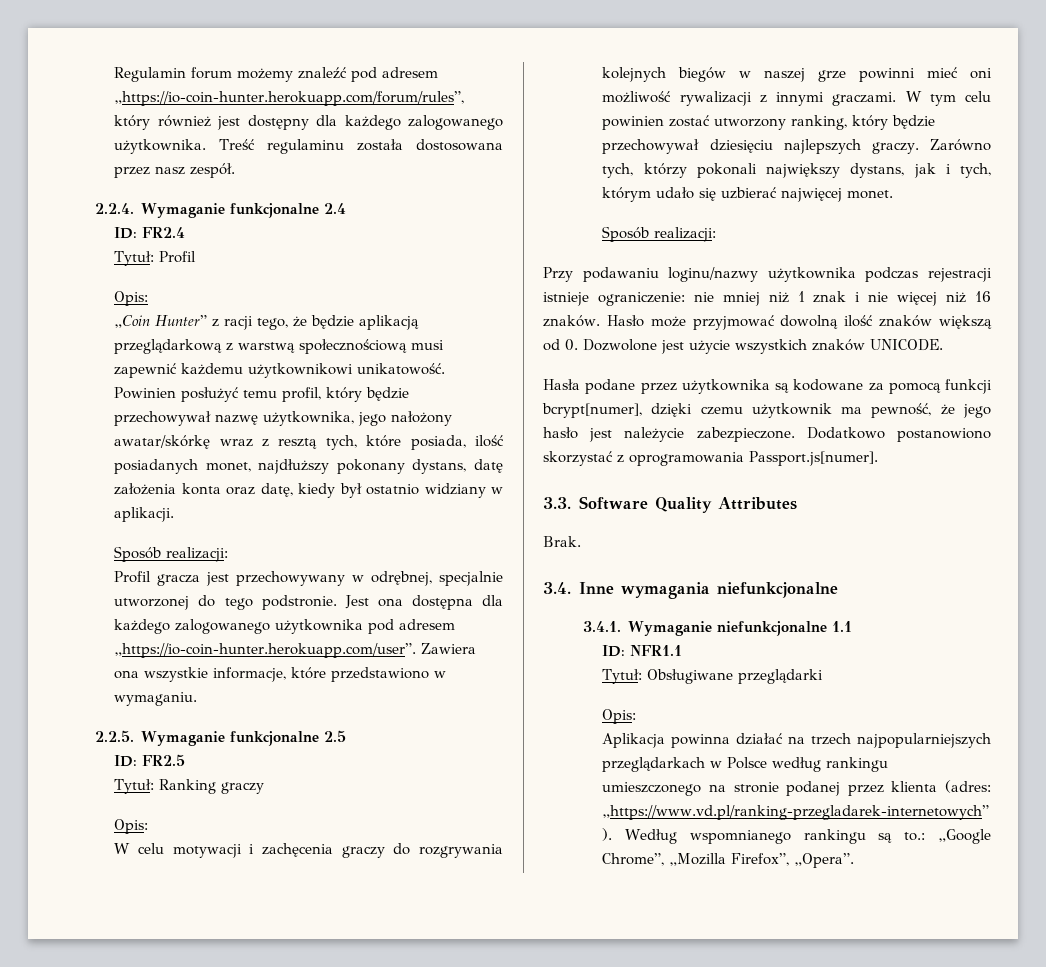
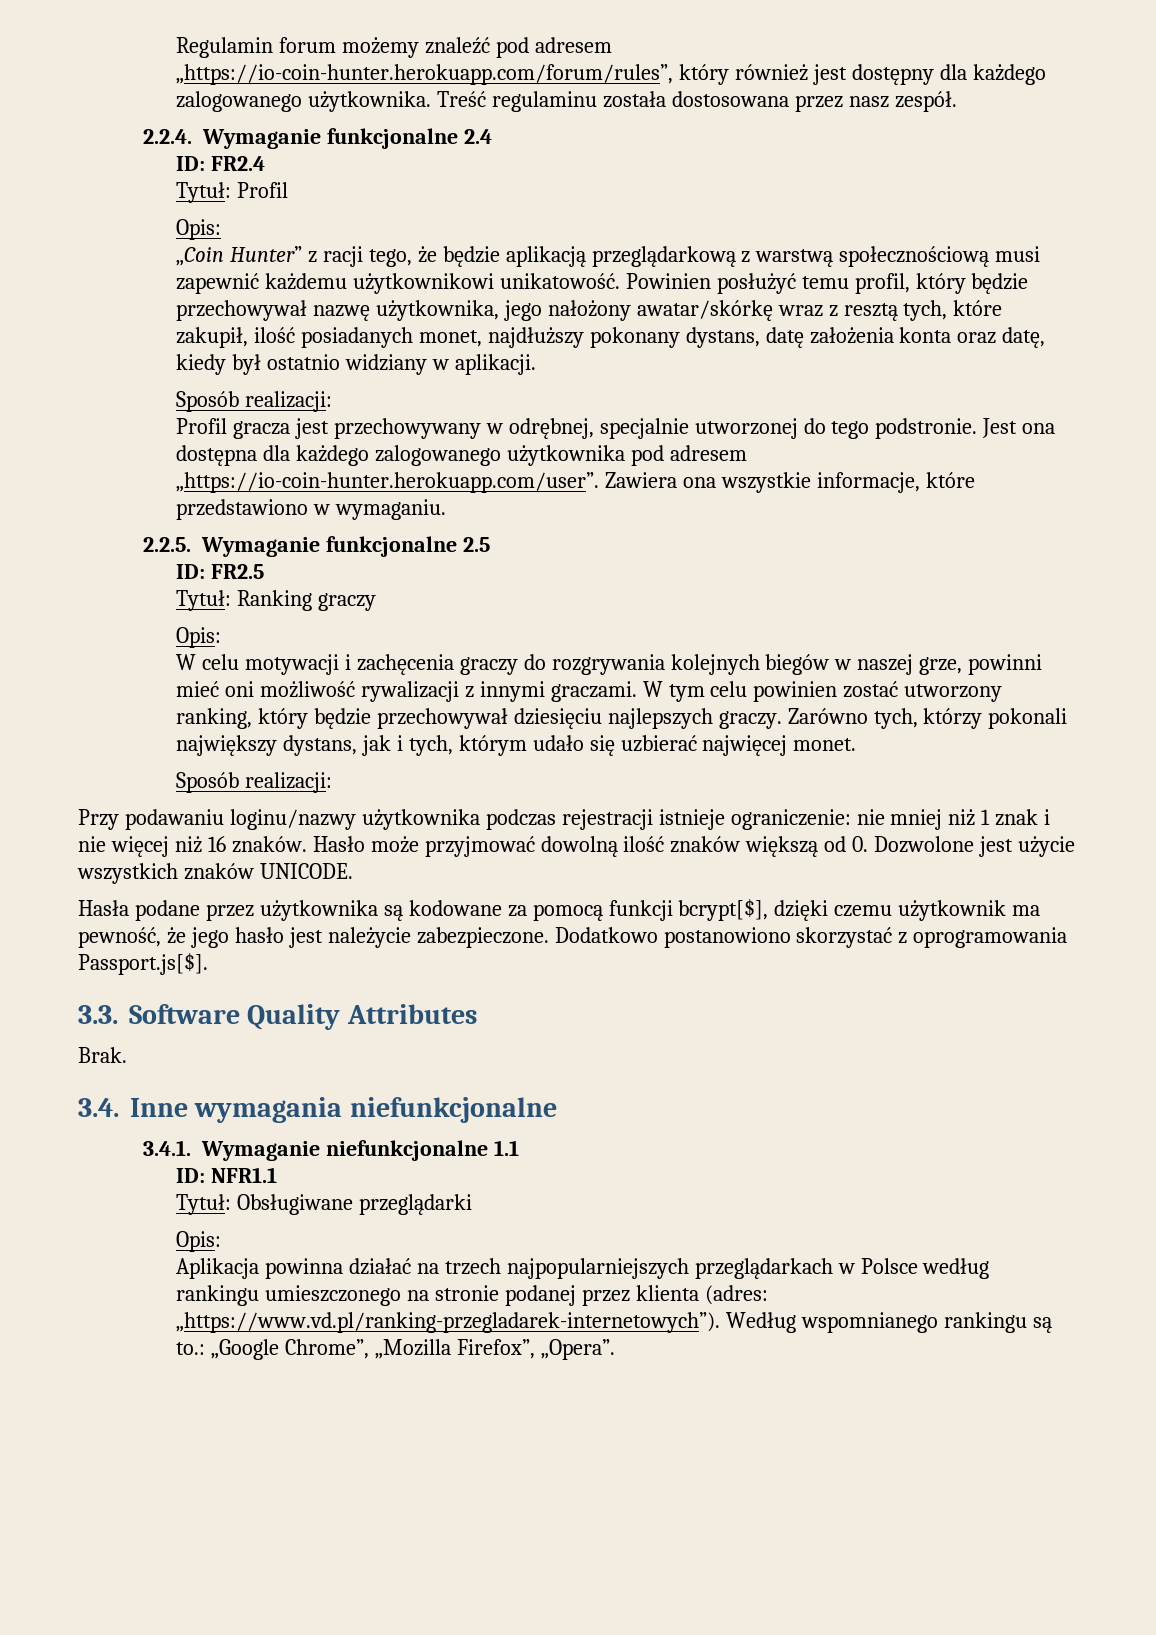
- Powinien posłużyć temu profil, który będzie przechowywał nazwę użytkownika, jego nałożony awatar/skórkę wraz z resztą tych, które posiada, ilość posiadanych monet, najdłuższy pokonany dystans, datę założenia konta oraz datę, kiedy był ostatnio widziany w aplikacji.
+ Powinien posłużyć temu profil, który będzie przechowywał nazwę użytkownika, jego nałożony awatar/skórkę wraz z resztą tych, które zakupił, ilość posiadanych monet, najdłuższy pokonany dystans, datę założenia konta oraz datę, kiedy był ostatnio widziany w aplikacji.
- W celu motywacji i zachęcenia graczy do rozgrywania kolejnych biegów w naszej grze powinni mieć oni możliwość rywalizacji z innymi graczami.
+ W celu motywacji i zachęcenia graczy do rozgrywania kolejnych biegów w naszej grze, powinni mieć oni możliwość rywalizacji z innymi graczami.
- Hasła podane przez użytkownika są kodowane za pomocą funkcji bcrypt[numer], dzięki czemu użytkownik ma pewność, że jego hasło jest należycie zabezpieczone.
+ Hasła podane przez użytkownika są kodowane za pomocą funkcji bcrypt[$], dzięki czemu użytkownik ma pewność, że jego hasło jest należycie zabezpieczone.
- Dodatkowo postanowiono skorzystać z oprogramowania Passport.js[numer].
+ Dodatkowo postanowiono skorzystać z oprogramowania Passport.js[$].

